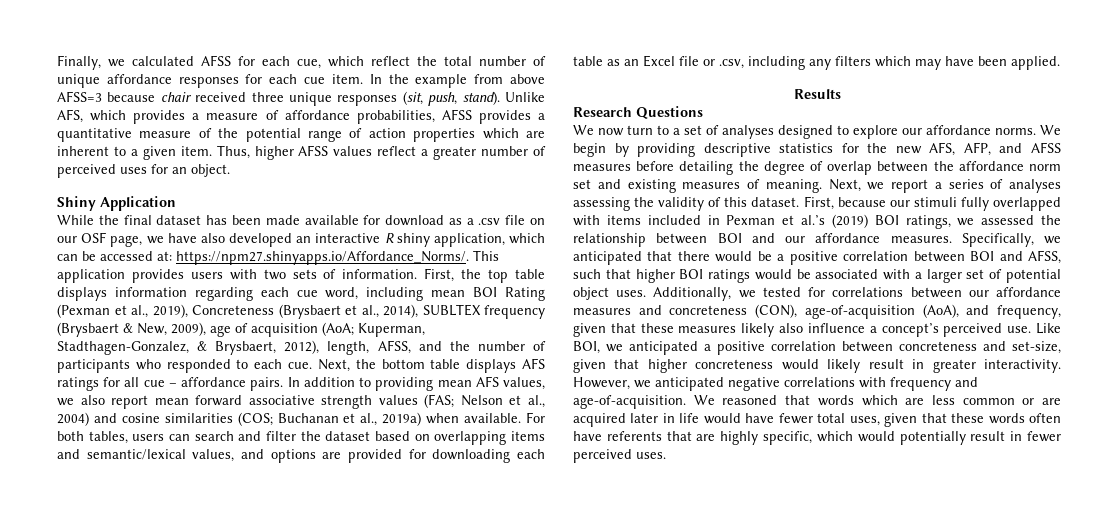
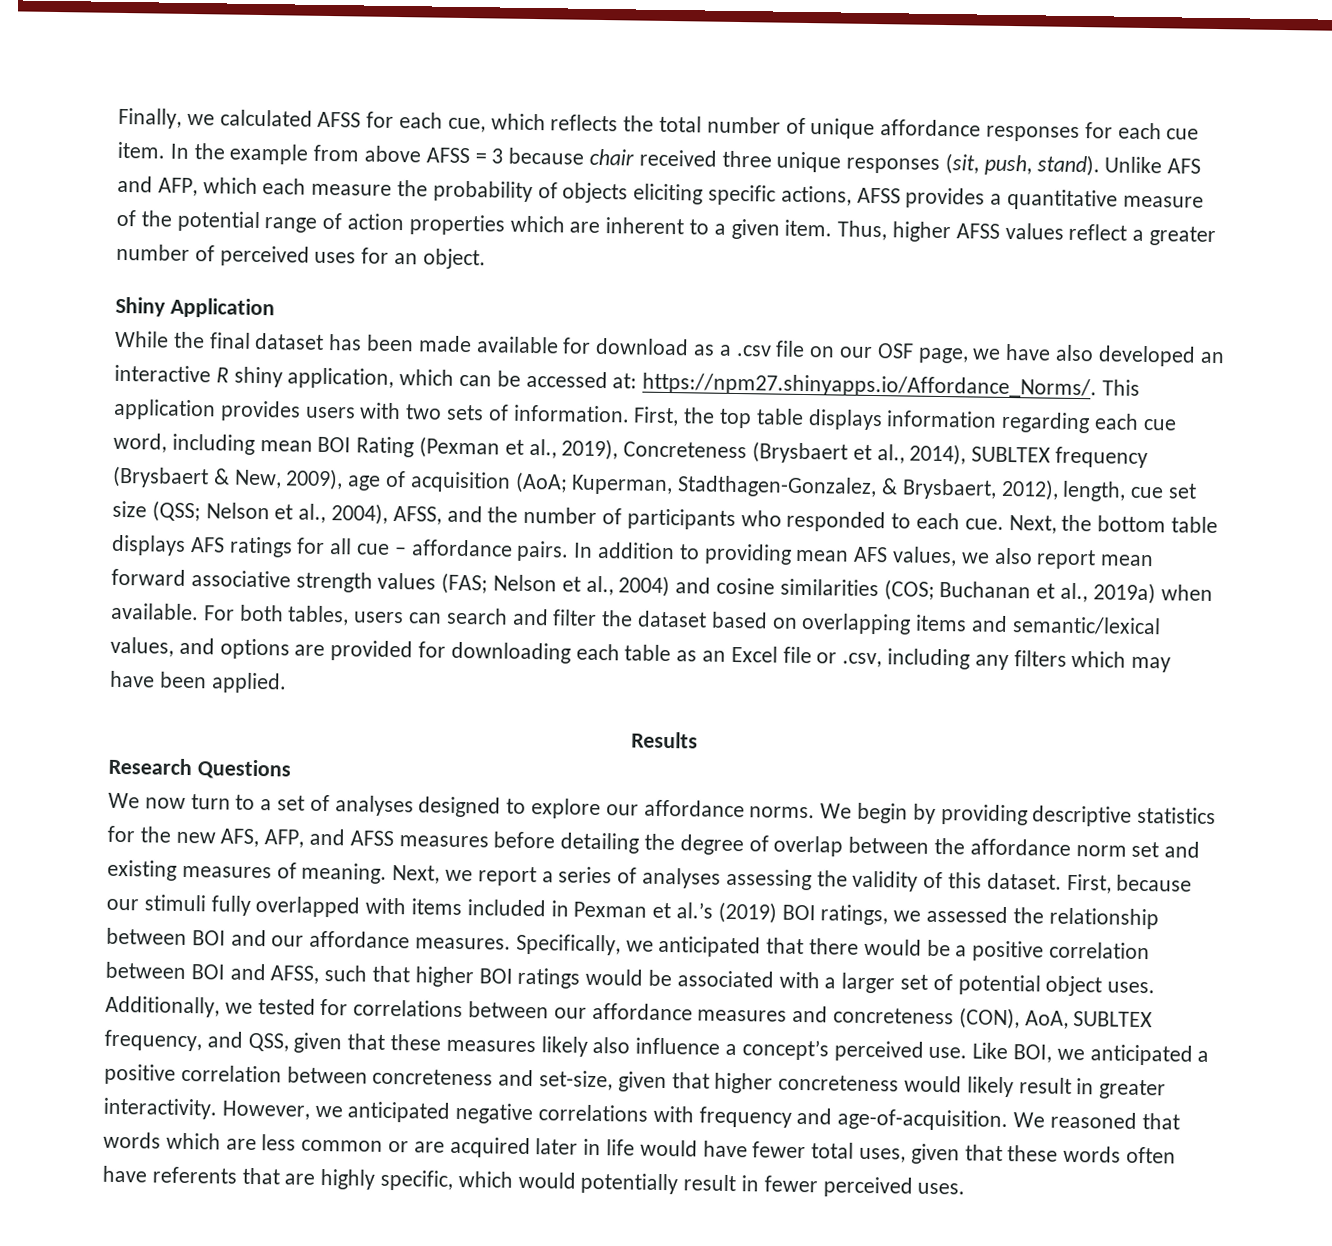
- Finally, we calculated AFSS for each cue, which reflect the total number of unique affordance responses for each cue item.
+ Finally, we calculated AFSS for each cue, which reflects the total number of unique affordance responses for each cue item.
- In the example from above AFSS=3 because chair received three unique responses (sit, push, stand).
+ In the example from above AFSS = 3 because chair received three unique responses (sit, push, stand).
- Unlike AFS, which provides a measure of affordance probabilities, AFSS provides a quantitative measure of the potential range of action properties which are inherent to a given item.
+ Unlike AFS and AFP, which each measure the probability of objects eliciting specific actions, AFSS provides a quantitative measure of the potential range of action properties which are inherent to a given item.
- First, the top table displays information regarding each cue word, including mean BOI Rating (Pexman et al., 2019), Concreteness (Brysbaert et al., 2014), SUBLTEX frequency (Brysbaert & New, 2009), age of acquisition (AoA; Kuperman, Stadthagen-Gonzalez, & Brysbaert, 2012), length, AFSS, and the number of participants who responded to each cue.
+ First, the top table displays information regarding each cue word, including mean BOI Rating (Pexman et al., 2019), Concreteness (Brysbaert et al., 2014), SUBLTEX frequency (Brysbaert & New, 2009), age of acquisition (AoA; Kuperman, Stadthagen-Gonzalez, & Brysbaert, 2012), length, cue set size (QSS; Nelson et al., 2004), AFSS, and the number of participants who responded to each cue.
- Additionally, we tested for correlations between our affordance measures and concreteness (CON), age-of-acquisition (AoA), and frequency, given that these measures likely also influence a concept’s perceived use.
+ Additionally, we tested for correlations between our affordance measures and concreteness (CON), AoA, SUBLTEX frequency, and QSS, given that these measures likely also influence a concept’s perceived use.

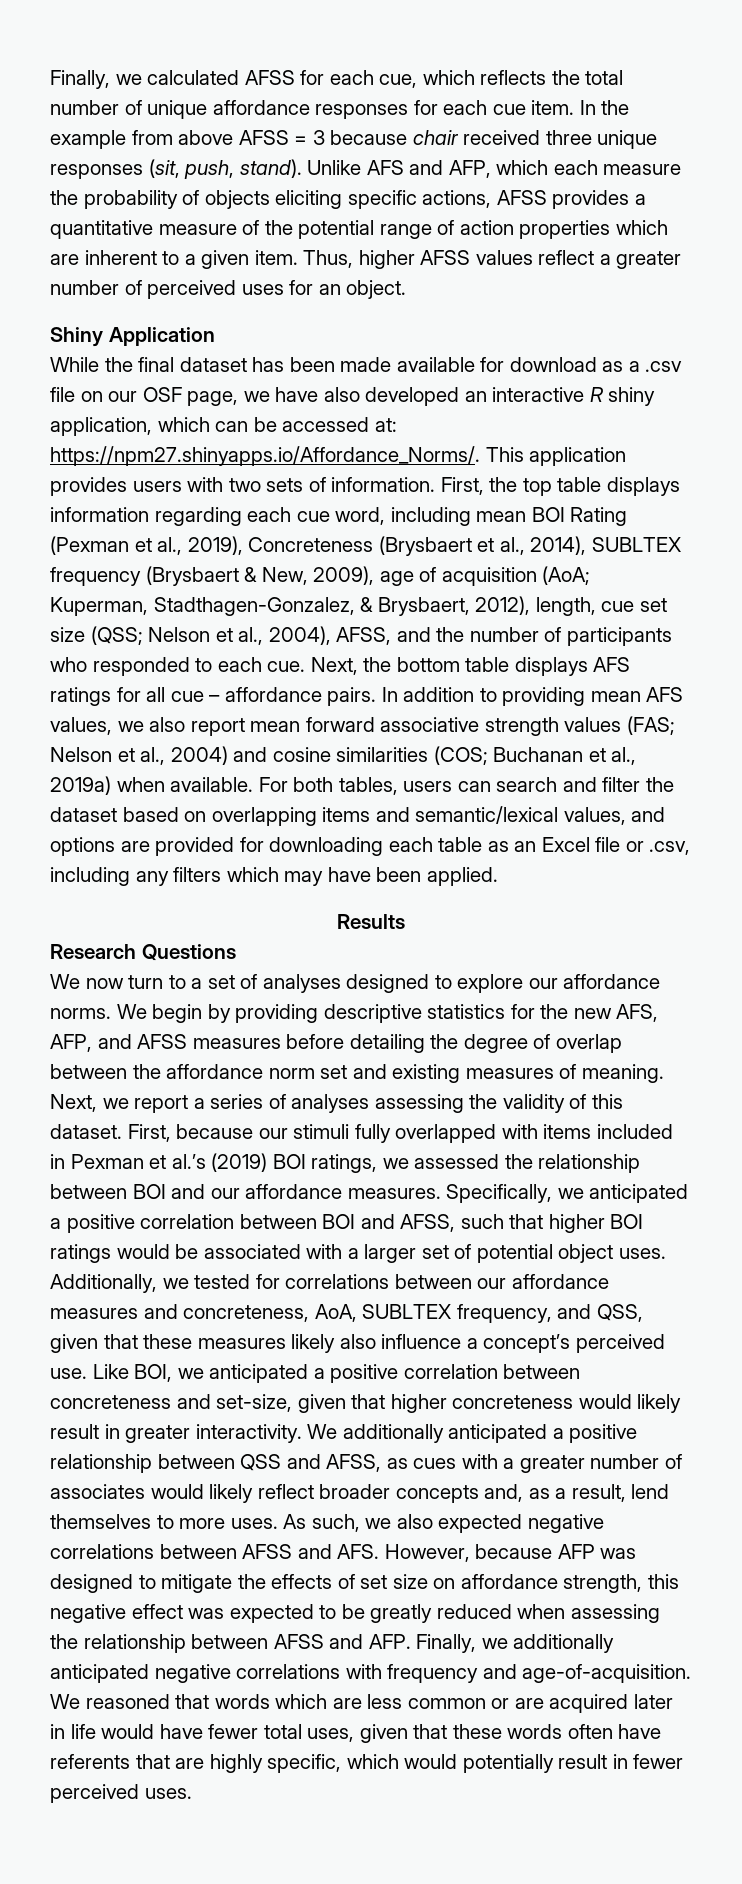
- Specifically, we anticipated that there would be a positive correlation between BOI and AFSS, such that higher BOI ratings would be associated with a larger set of potential object uses.
+ Specifically, we anticipated a positive correlation between BOI and AFSS, such that higher BOI ratings would be associated with a larger set of potential object uses.
- Additionally, we tested for correlations between our affordance measures and concreteness (CON), AoA, SUBLTEX frequency, and QSS, given that these measures likely also influence a concept’s perceived use.
+ Additionally, we tested for correlations between our affordance measures and concreteness, AoA, SUBLTEX frequency, and QSS, given that these measures likely also influence a concept’s perceived use.
- However, we anticipated negative correlations with frequency and age-of-acquisition.
+ We additionally anticipated a positive relationship between QSS and AFSS, as cues with a greater number of associates would likely reflect broader concepts and, as a result, lend themselves to more uses. As such, we also expected negative correlations between AFSS and AFS. However, because AFP was designed to mitigate the effects of set size on affordance strength, this negative effect was expected to be greatly reduced when assessing the relationship between AFSS and AFP. Finally, we additionally anticipated negative correlations with frequency and age-of-acquisition.

